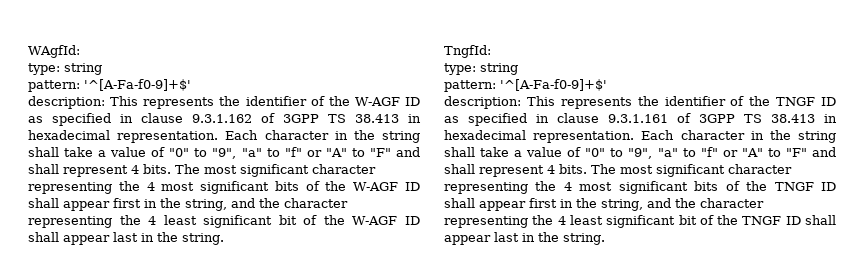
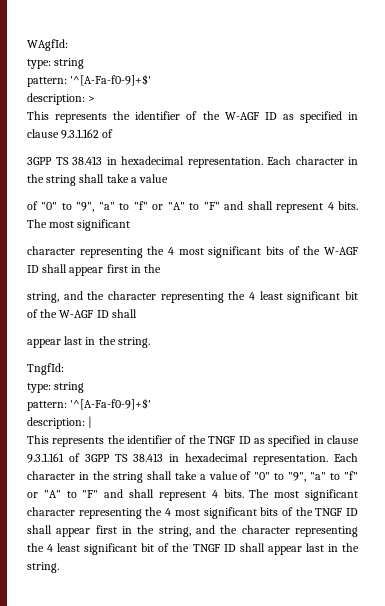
- description: This represents the identifier of the W-AGF ID as specified in clause 9.3.1.162 of 3GPP TS 38.413 in hexadecimal representation. Each character in the string shall take a value of "0" to "9", "a" to "f" or "A" to "F" and shall represent 4 bits. The most significant character representing the 4 most significant bits of the W-AGF ID shall appear first in the string, and the character representing the 4 least significant bit of the W-AGF ID shall appear last in the string.
+ description: >
+ This represents the identifier of the W-AGF ID as specified in clause 9.3.1.162 of
+ 3GPP TS 38.413 in hexadecimal representation. Each character in the string shall take a value
+ of "0" to "9", "a" to "f" or "A" to "F" and shall represent 4 bits. The most significant
+ character representing the 4 most significant bits of the W-AGF ID shall appear first in the
+ string, and the character representing the 4 least significant bit of the W-AGF ID shall
+ appear last in the string.
- description: This represents the identifier of the TNGF ID as specified in clause 9.3.1.161 of 3GPP TS 38.413 in hexadecimal representation.
+ description: |
+ This represents the identifier of the TNGF ID as specified in clause 9.3.1.161 of 3GPP TS 38.413 in hexadecimal representation.

